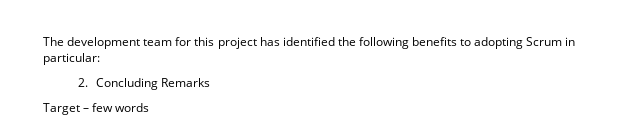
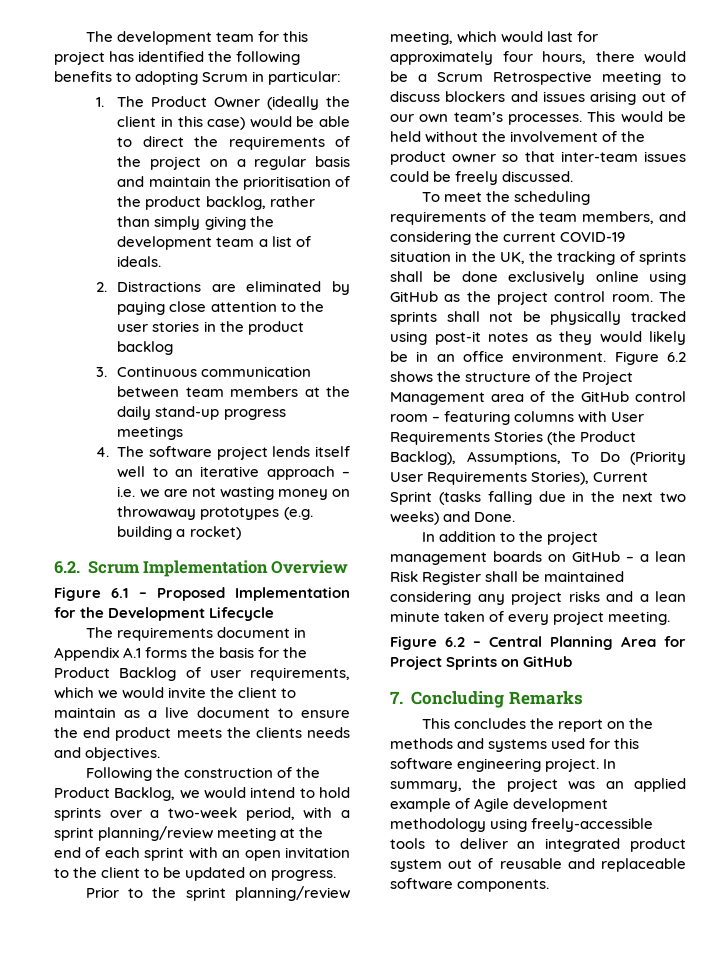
- 2. Concluding Remarks
- Target – few words
+ 1. The Product Owner (ideally the client in this case) would be able to direct the requirements of the project on a regular basis and maintain the prioritisation of the product backlog, rather than simply giving the development team a list of ideals.
+ 2. Distractions are eliminated by paying close attention to the user stories in the product backlog
+ 3. Continuous communication between team members at the daily stand-up progress meetings
+ 4. The software project lends itself well to an iterative approach – i.e. we are not wasting money on throwaway prototypes (e.g. building a rocket)
+ 6.2. Scrum Implementation Overview
+ Figure 6.1 – Proposed Implementation for the Development Lifecycle
+ The requirements document in Appendix A.1 forms the basis for the Product Backlog of user requirements, which we would invite the client to maintain as a live document to ensure the end product meets the clients needs and objectives.
+ Following the construction of the Product Backlog, we would intend to hold sprints over a two-week period, with a sprint planning/review meeting at the end of each sprint with an open invitation to the client to be updated on progress.
+ Prior to the sprint planning/review meeting, which would last for approximately four hours, there would be a Scrum Retrospective meeting to discuss blockers and issues arising out of our own team’s processes. This would be held without the involvement of the product owner so that inter-team issues could be freely discussed.
+ To meet the scheduling requirements of the team members, and considering the current COVID-19 situation in the UK, the tracking of sprints shall be done exclusively online using GitHub as the project control room. The sprints shall not be physically tracked using post-it notes as they would likely be in an office environment. Figure 6.2 shows the structure of the Project Management area of the GitHub control room – featuring columns with User Requirements Stories (the Product Backlog), Assumptions, To Do (Priority User Requirements Stories), Current Sprint (tasks falling due in the next two weeks) and Done.
+ In addition to the project management boards on GitHub – a lean Risk Register shall be maintained considering any project risks and a lean minute taken of every project meeting.
+ Figure 6.2 – Central Planning Area for Project Sprints on GitHub
+ 7. Concluding Remarks
+ This concludes the report on the methods and systems used for this software engineering project. In summary, the project was an applied example of Agile development methodology using freely-accessible tools to deliver an integrated product system out of reusable and replaceable software components.

